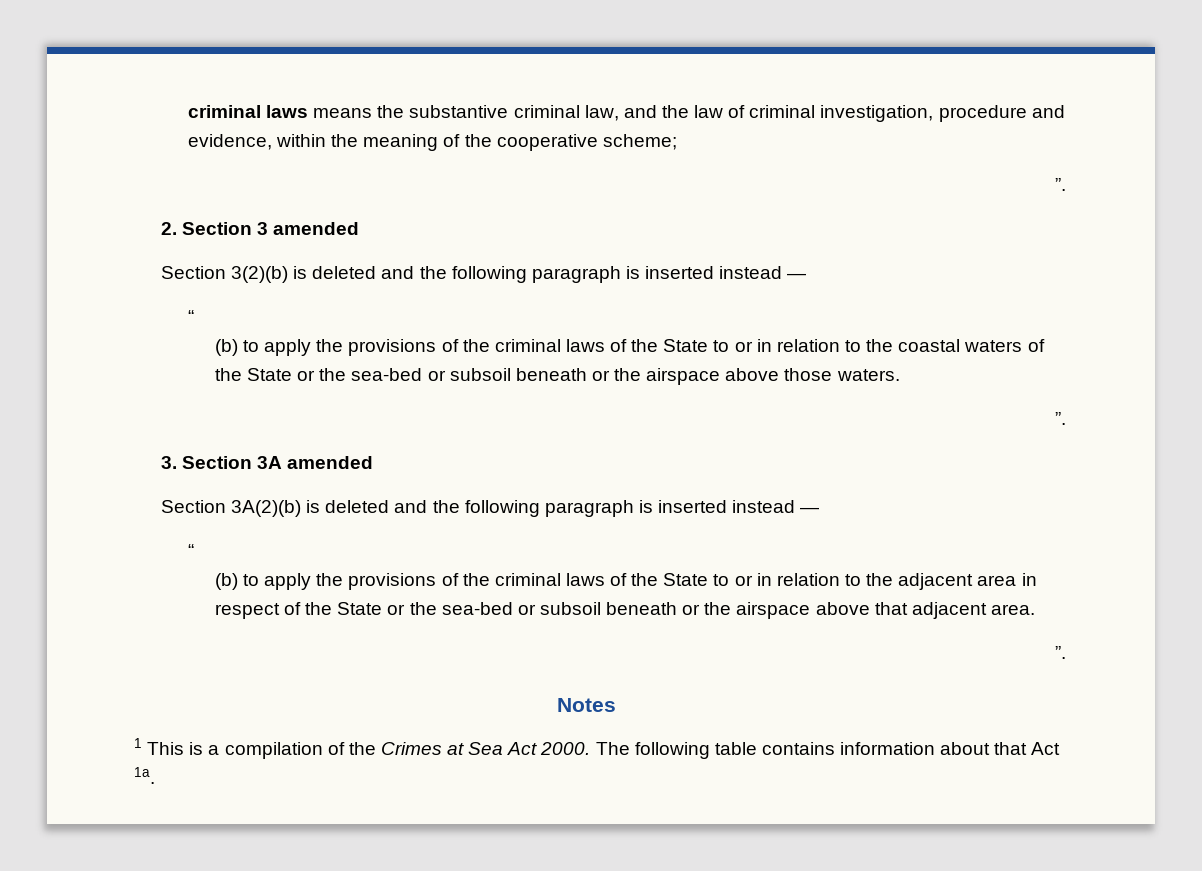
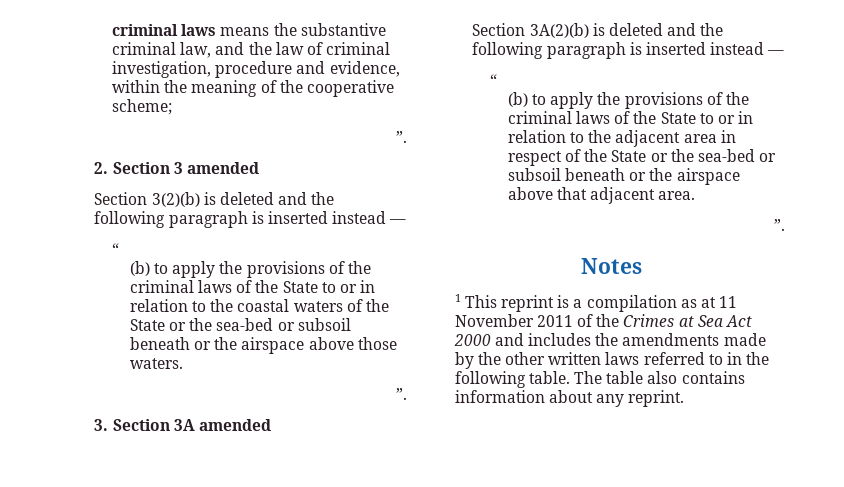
- 1 This is a compilation of the Crimes at Sea Act 2000. The following table contains information about that Act 1a.
+ 1 This reprint is a compilation as at 11 November 2011 of the Crimes at Sea Act 2000 and includes the amendments made by the other written laws referred to in the following table. The table also contains information about any reprint.

